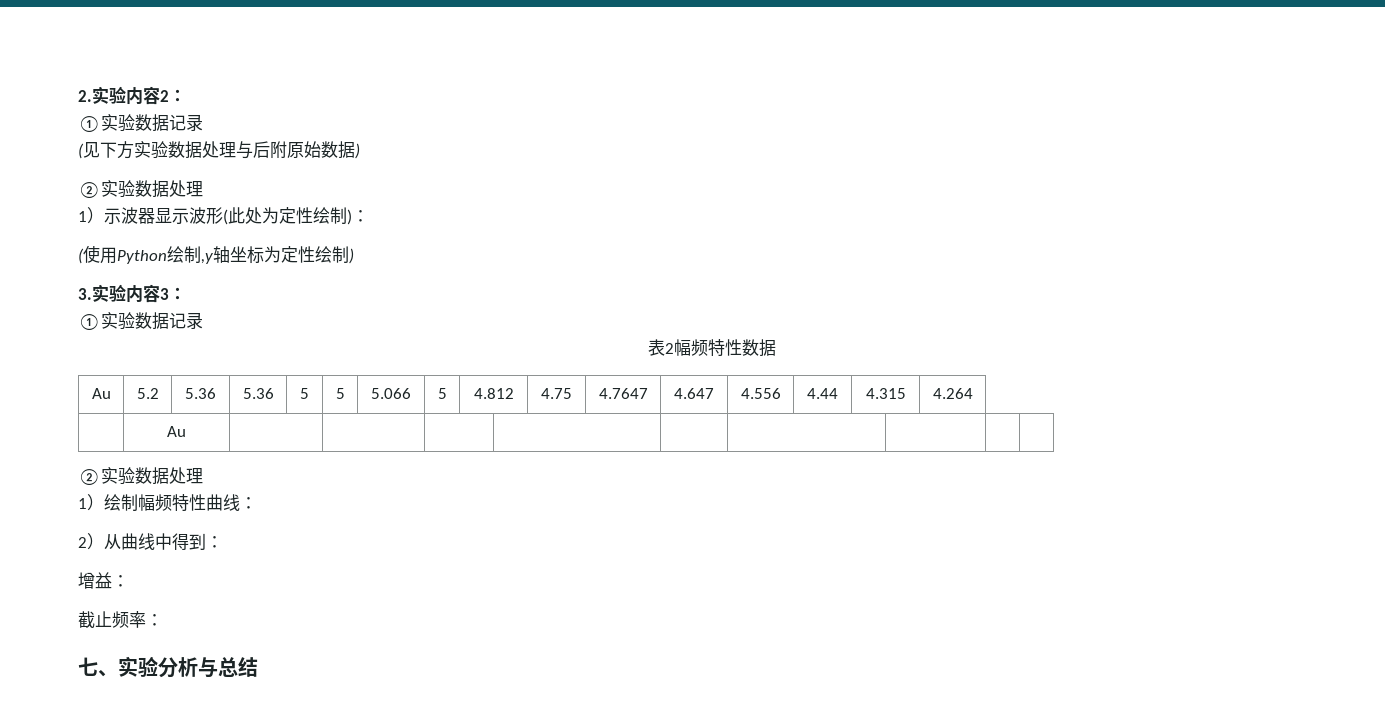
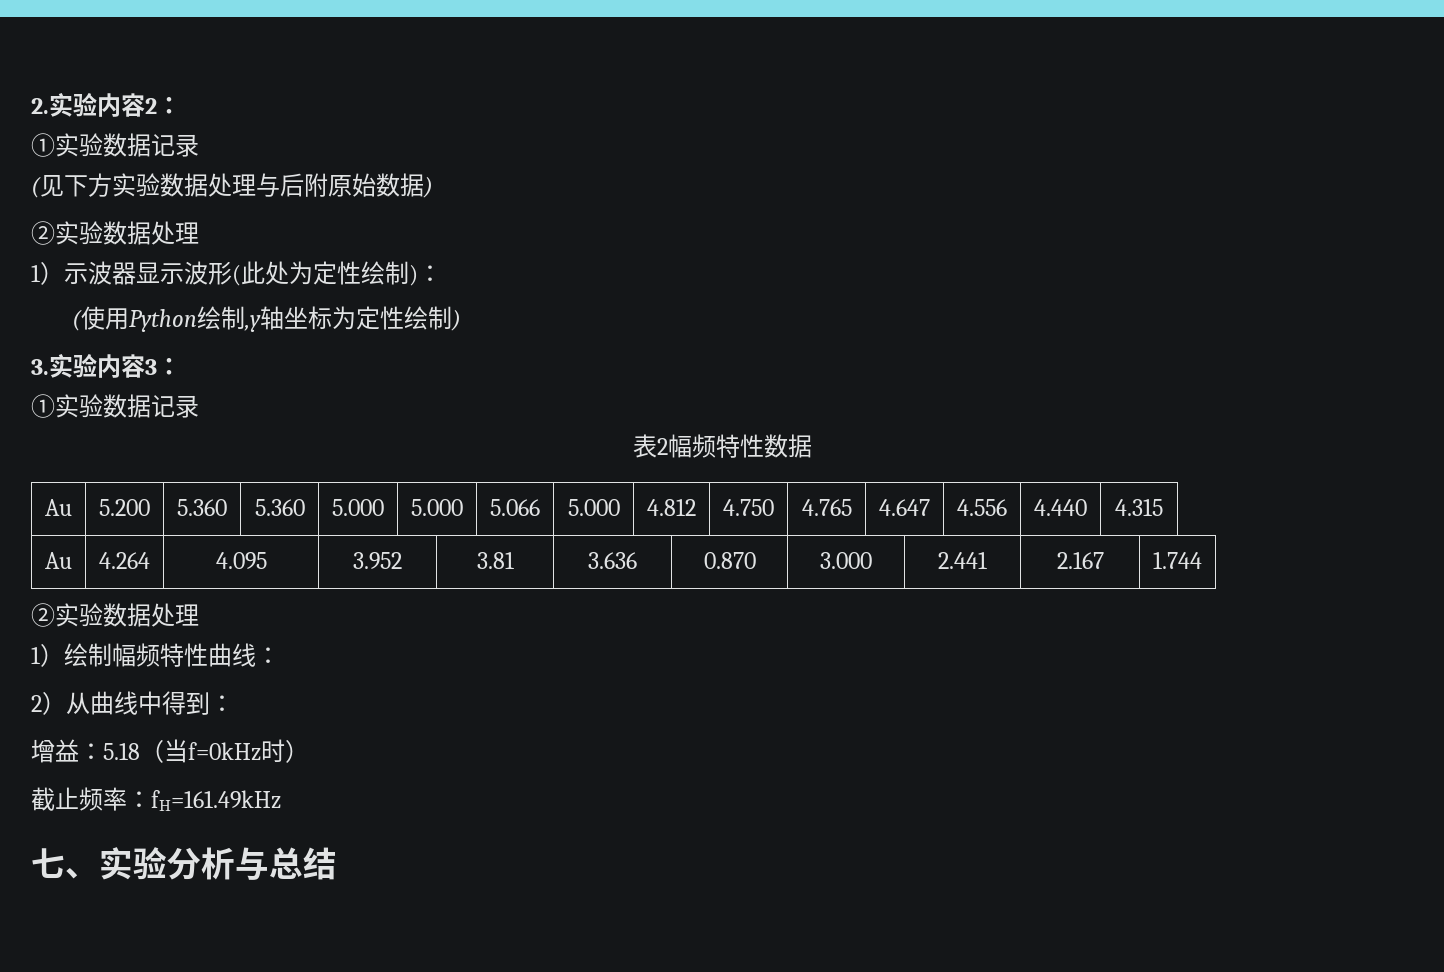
- Au | 5.2 | 5.36 | 5.36 | 5 | 5 | 5.066 | 5 | 4.812 | 4.75 | 4.7647 | 4.647 | 4.556 | 4.44 | 4.315 | 4.264
- | Au | | | | | | | | |
+ Au | 5.200 | 5.360 | 5.360 | 5.000 | 5.000 | 5.066 | 5.000 | 4.812 | 4.750 | 4.765 | 4.647 | 4.556 | 4.440 | 4.315
+ Au | 4.264 | 4.095 | 3.952 | 3.81 | 3.636 | 0.870 | 3.000 | 2.441 | 2.167 | 1.744
- 增益：
+ 增益：5.18（当f=0kHz时）
- 截止频率：
+ 截止频率：fH=161.49kHz

